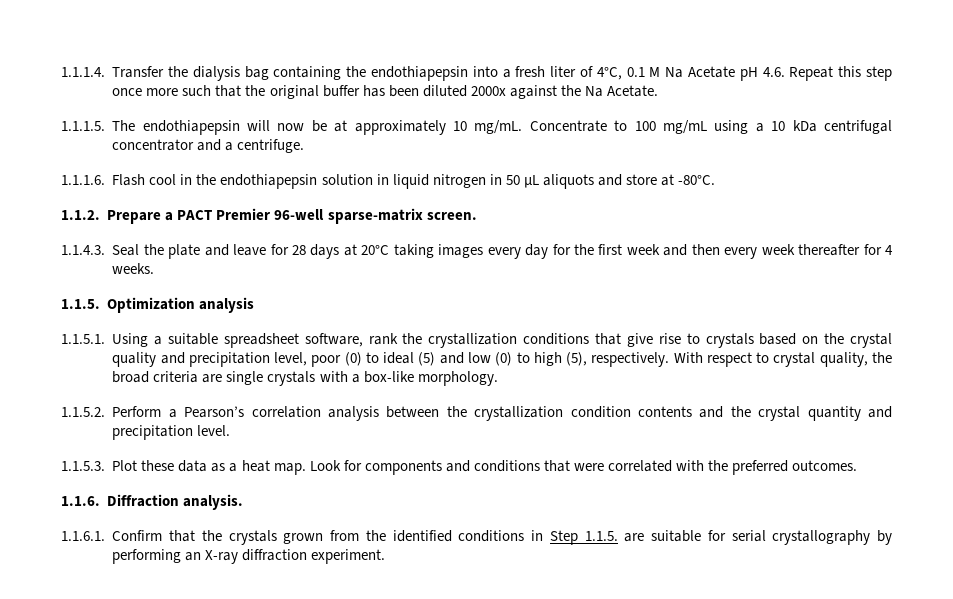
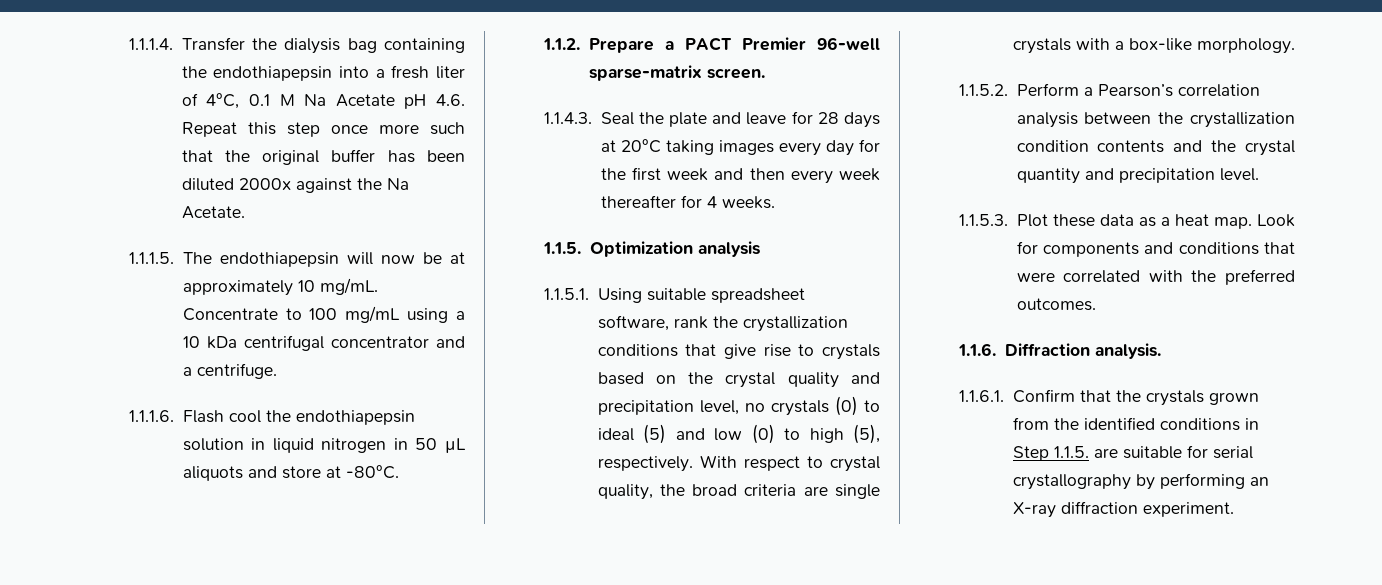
- 1.1.1.6. Flash cool in the endothiapepsin solution in liquid nitrogen in 50 µL aliquots and store at -80°C.
+ 1.1.1.6. Flash cool the endothiapepsin solution in liquid nitrogen in 50 µL aliquots and store at -80°C.
- 1.1.5.1. Using a suitable spreadsheet software, rank the crystallization conditions that give rise to crystals based on the crystal quality and precipitation level, poor (0) to ideal (5) and low (0) to high (5), respectively.
+ 1.1.5.1. Using suitable spreadsheet software, rank the crystallization conditions that give rise to crystals based on the crystal quality and precipitation level, no crystals (0) to ideal (5) and low (0) to high (5), respectively.

